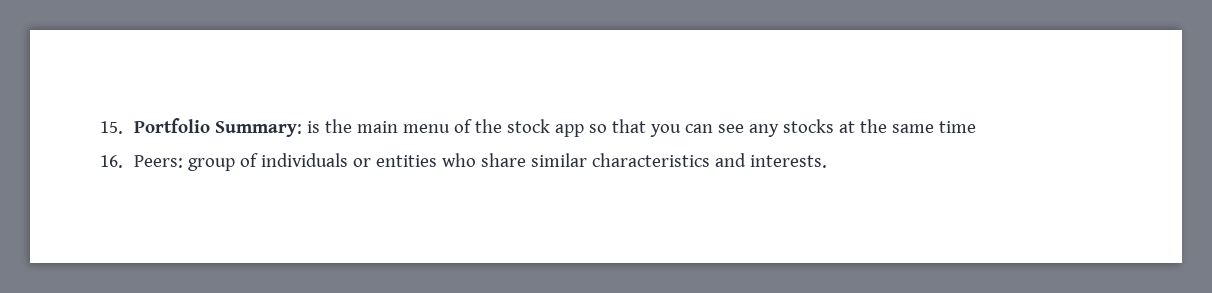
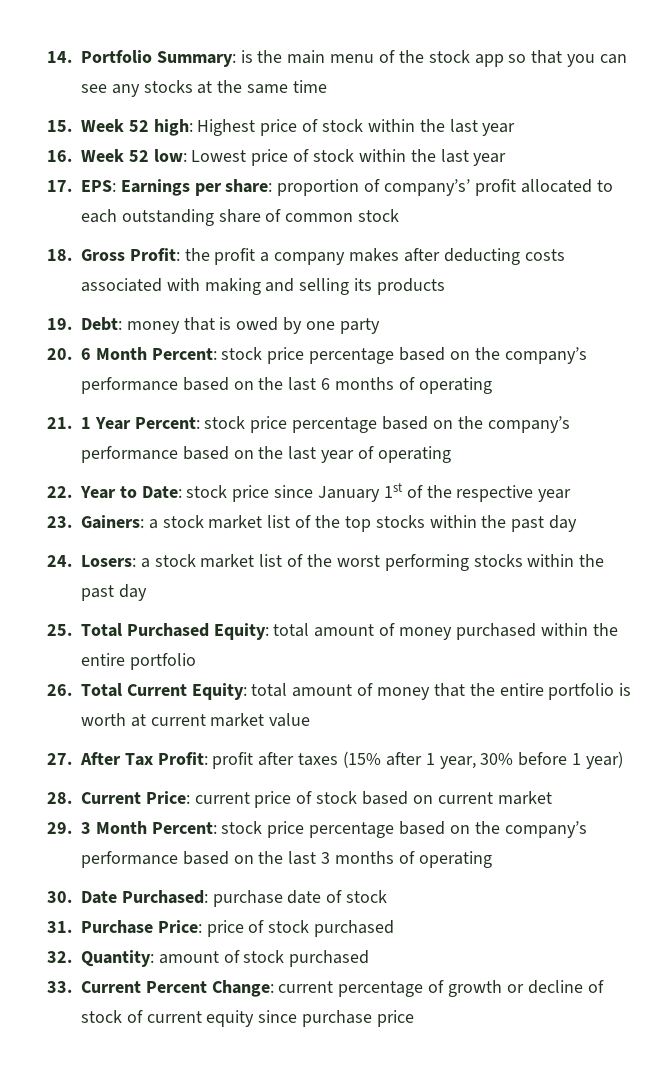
- 15. Portfolio Summary: is the main menu of the stock app so that you can see any stocks at the same time
+ 14. Portfolio Summary: is the main menu of the stock app so that you can see any stocks at the same time
- 16. Peers: group of individuals or entities who share similar characteristics and interests.
+ 15. Week 52 high: Highest price of stock within the last year
+ 16. Week 52 low: Lowest price of stock within the last year
+ 17. EPS: Earnings per share: proportion of company’s’ profit allocated to each outstanding share of common stock
+ 18. Gross Profit: the profit a company makes after deducting costs associated with making and selling its products
+ 19. Debt: money that is owed by one party
+ 20. 6 Month Percent: stock price percentage based on the company’s performance based on the last 6 months of operating
+ 21. 1 Year Percent: stock price percentage based on the company’s performance based on the last year of operating
+ 22. Year to Date: stock price since January 1st of the respective year
+ 23. Gainers: a stock market list of the top stocks within the past day
+ 24. Losers: a stock market list of the worst performing stocks within the past day
+ 25. Total Purchased Equity: total amount of money purchased within the entire portfolio
+ 26. Total Current Equity: total amount of money that the entire portfolio is worth at current market value
+ 27. After Tax Profit: profit after taxes (15% after 1 year, 30% before 1 year)
+ 28. Current Price: current price of stock based on current market
+ 29. 3 Month Percent: stock price percentage based on the company’s performance based on the last 3 months of operating
+ 30. Date Purchased: purchase date of stock
+ 31. Purchase Price: price of stock purchased
+ 32. Quantity: amount of stock purchased
+ 33. Current Percent Change: current percentage of growth or decline of stock of current equity since purchase price

